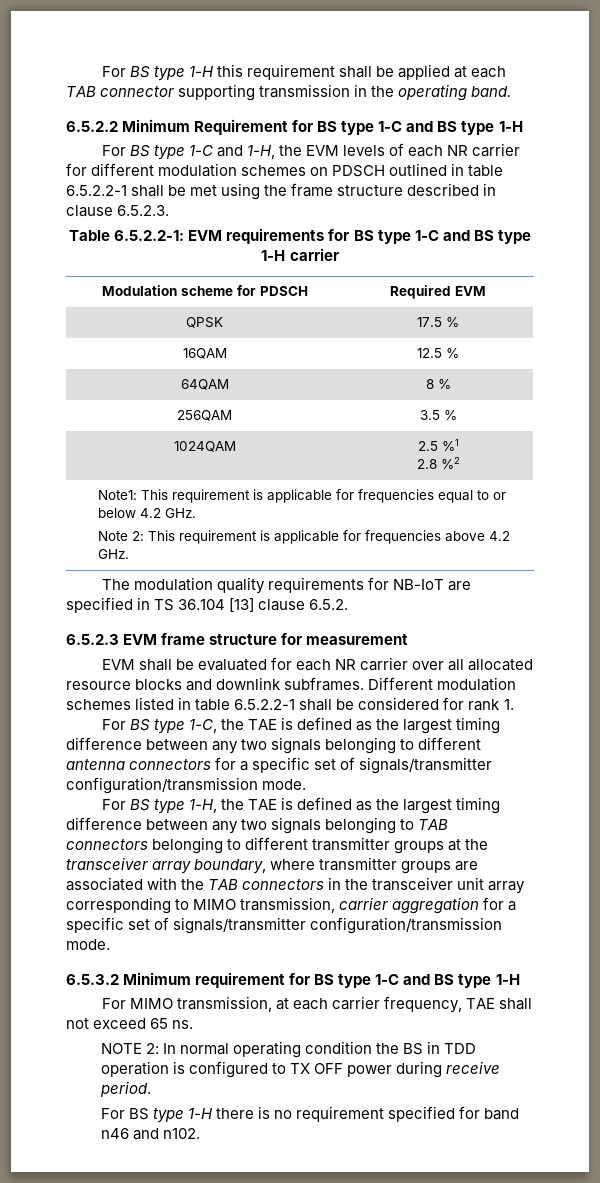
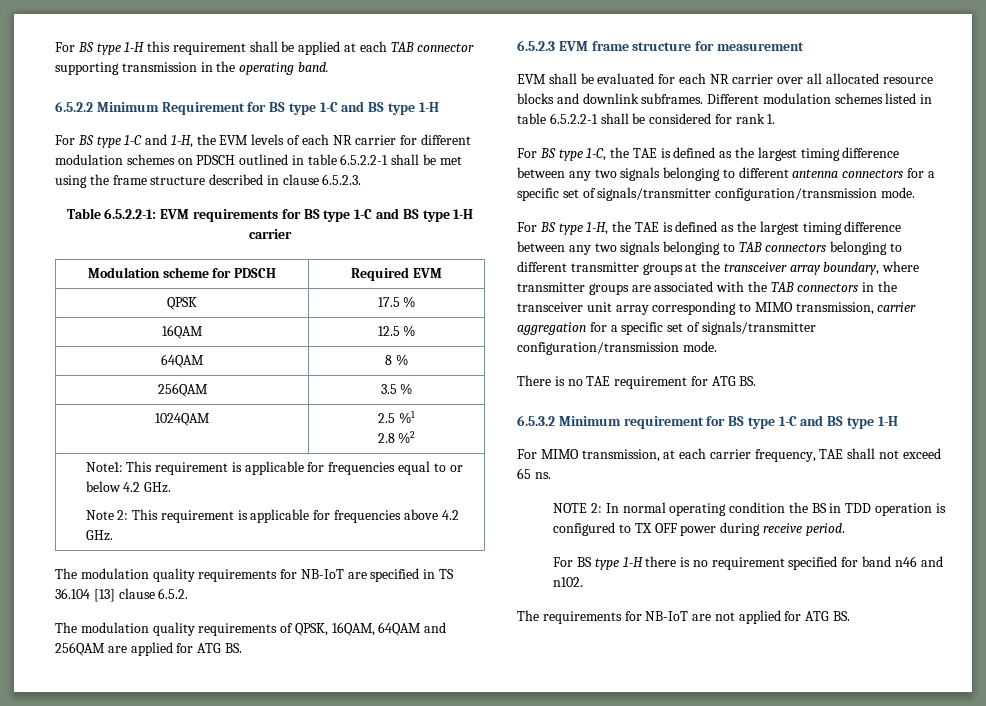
+ The modulation quality requirements of QPSK, 16QAM, 64QAM and 256QAM are applied for ATG BS.
+ There is no TAE requirement for ATG BS.
+ The requirements for NB-IoT are not applied for ATG BS.

